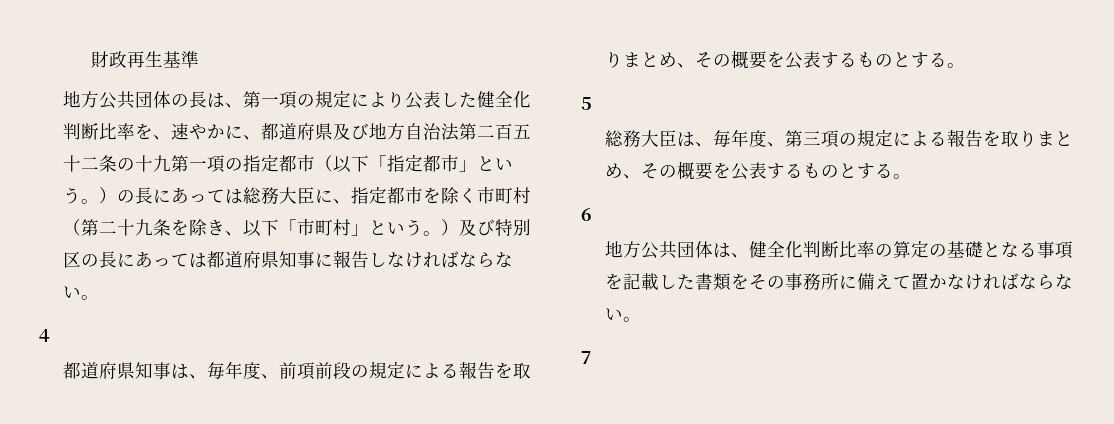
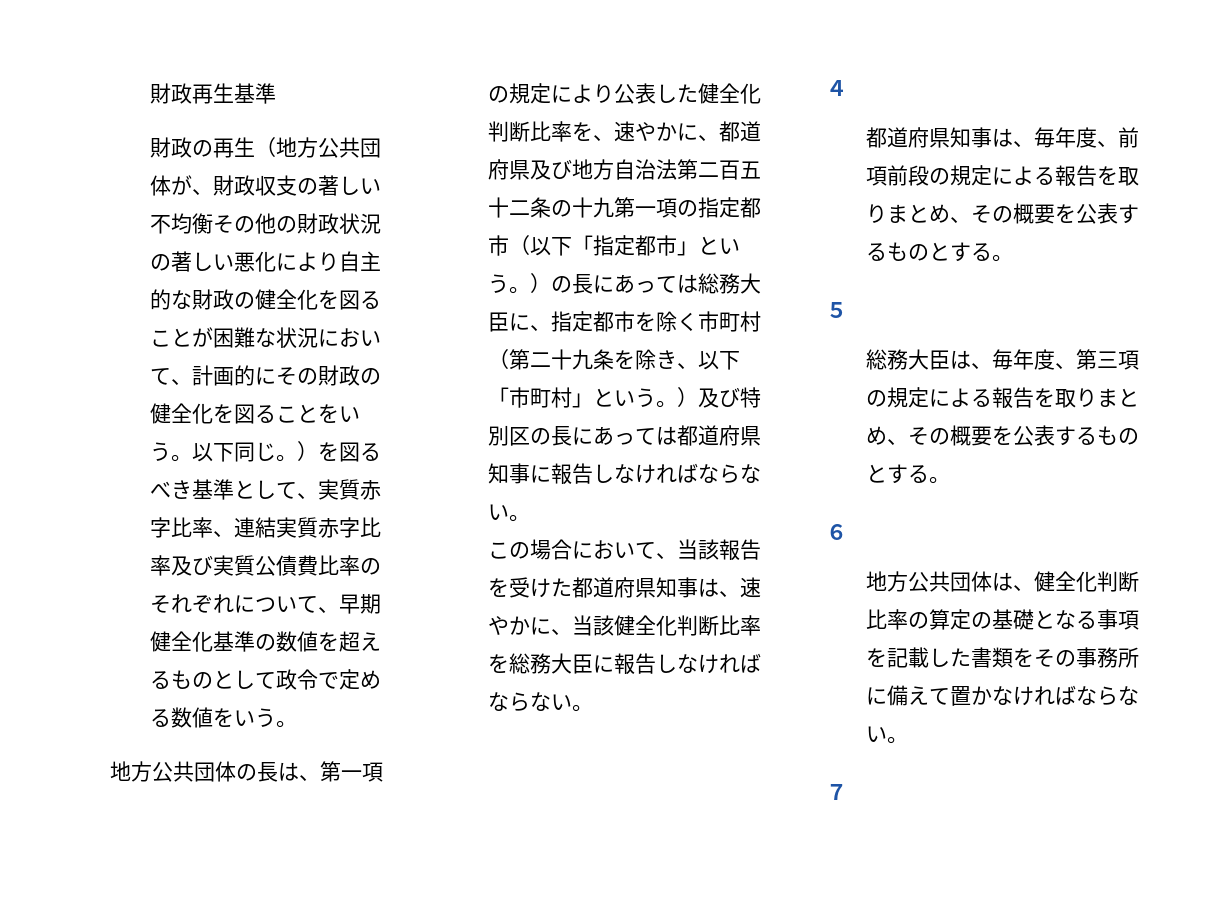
+ 財政の再生（地方公共団体が、財政収支の著しい不均衡その他の財政状況の著しい悪化により自主的な財政の健全化を図ることが困難な状況において、計画的にその財政の健全化を図ることをいう。以下同じ。）を図るべき基準として、実質赤字比率、連結実質赤字比率及び実質公債費比率のそれぞれについて、早期健全化基準の数値を超えるものとして政令で定める数値をいう。
+ この場合において、当該報告を受けた都道府県知事は、速やかに、当該健全化判断比率を総務大臣に報告しなければならない。

